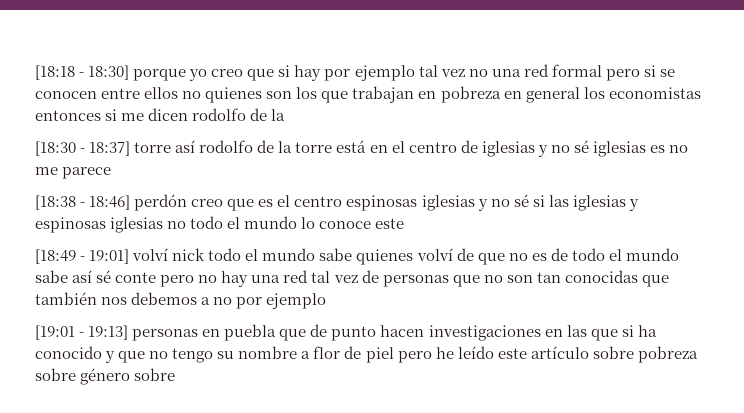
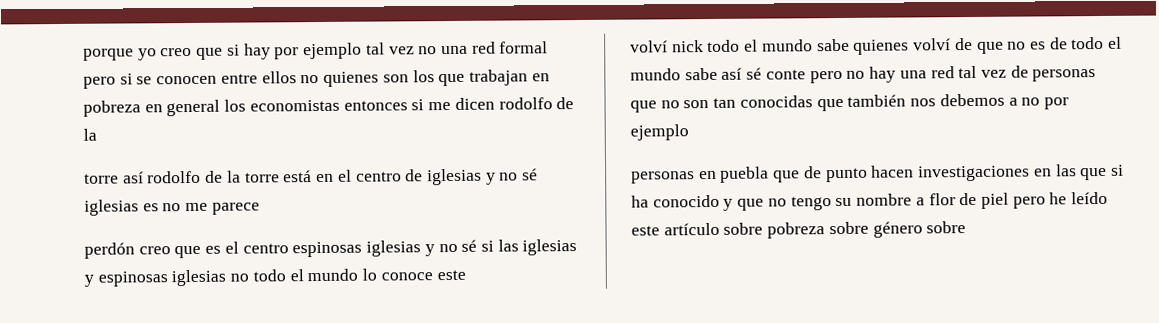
- [18:18 - 18:30] porque yo creo que si hay por ejemplo tal vez no una red formal pero si se conocen entre ellos no quienes son los que trabajan en pobreza en general los economistas entonces si me dicen rodolfo de la
+ porque yo creo que si hay por ejemplo tal vez no una red formal pero si se conocen entre ellos no quienes son los que trabajan en pobreza en general los economistas entonces si me dicen rodolfo de la
- [18:30 - 18:37] torre así rodolfo de la torre está en el centro de iglesias y no sé iglesias es no me parece
+ torre así rodolfo de la torre está en el centro de iglesias y no sé iglesias es no me parece
- [18:38 - 18:46] perdón creo que es el centro espinosas iglesias y no sé si las iglesias y espinosas iglesias no todo el mundo lo conoce este
+ perdón creo que es el centro espinosas iglesias y no sé si las iglesias y espinosas iglesias no todo el mundo lo conoce este
- [18:49 - 19:01] volví nick todo el mundo sabe quienes volví de que no es de todo el mundo sabe así sé conte pero no hay una red tal vez de personas que no son tan conocidas que también nos debemos a no por ejemplo
+ volví nick todo el mundo sabe quienes volví de que no es de todo el mundo sabe así sé conte pero no hay una red tal vez de personas que no son tan conocidas que también nos debemos a no por ejemplo
- [19:01 - 19:13] personas en puebla que de punto hacen investigaciones en las que si ha conocido y que no tengo su nombre a flor de piel pero he leído este artículo sobre pobreza sobre género sobre
+ personas en puebla que de punto hacen investigaciones en las que si ha conocido y que no tengo su nombre a flor de piel pero he leído este artículo sobre pobreza sobre género sobre

